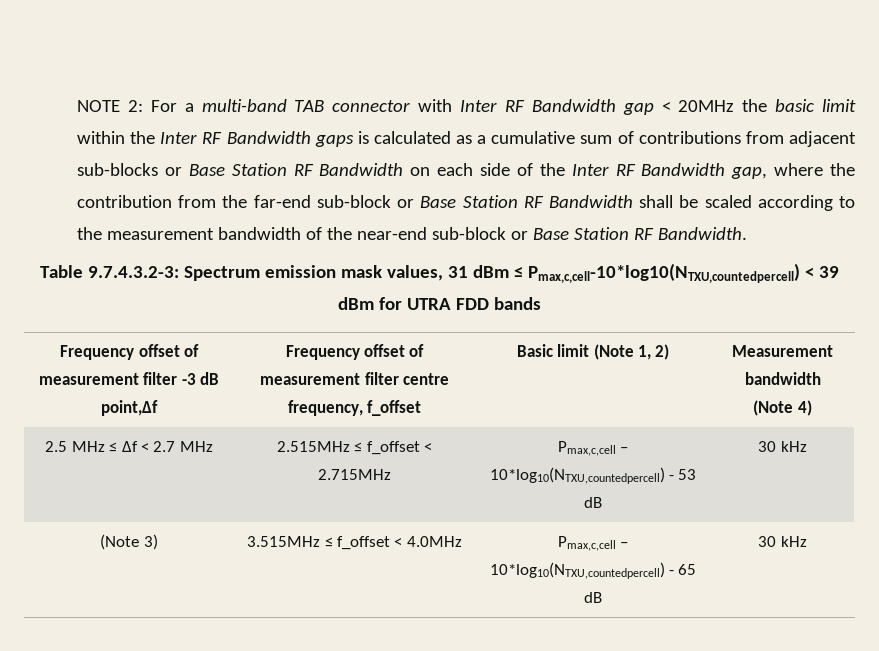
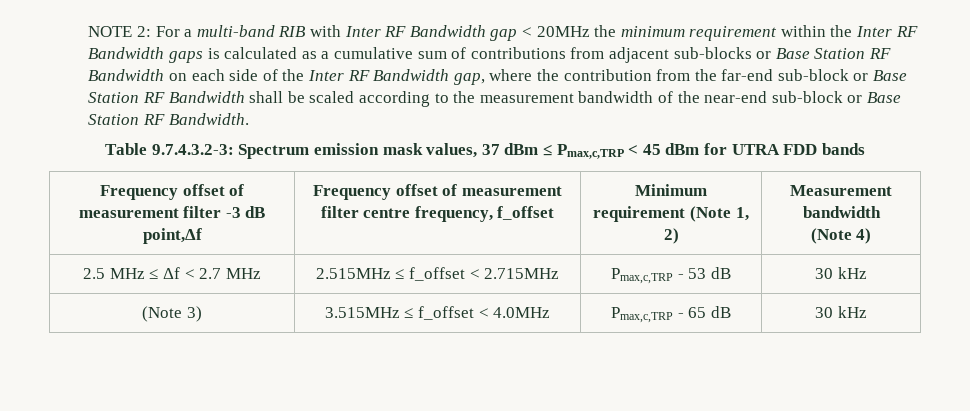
- For a multi-band TAB connector with Inter RF Bandwidth gap < 20MHz the basic limit within the Inter RF Bandwidth gaps is calculated as a cumulative sum of contributions from adjacent sub-blocks or Base Station RF Bandwidth on each side of the Inter RF Bandwidth gap, where the contribution from the far-end sub-block or Base Station RF Bandwidth shall be scaled according to the measurement bandwidth of the near-end sub-block or Base Station RF Bandwidth.
+ For a multi-band RIB with Inter RF Bandwidth gap < 20MHz the minimum requirement within the Inter RF Bandwidth gaps is calculated as a cumulative sum of contributions from adjacent sub-blocks or Base Station RF Bandwidth on each side of the Inter RF Bandwidth gap, where the contribution from the far-end sub-block or Base Station RF Bandwidth shall be scaled according to the measurement bandwidth of the near-end sub-block or Base Station RF Bandwidth.
- Table 9.7.4.3.2-3: Spectrum emission mask values, 31 dBm ≤ Pmax,c,cell-10*log10(NTXU,countedpercell) < 39 dBm for UTRA FDD bands
+ Table 9.7.4.3.2-3: Spectrum emission mask values, 37 dBm ≤ Pmax,c,TRP < 45 dBm for UTRA FDD bands
- Frequency offset of measurement filter -3 dB point,Δf | Frequency offset of measurement filter centre frequency, f_offset | Basic limit (Note 1, 2) | Measurement bandwidth
+ Frequency offset of measurement filter -3 dB point,Δf | Frequency offset of measurement filter centre frequency, f_offset | Minimum requirement (Note 1, 2) | Measurement bandwidth
- 2.5 MHz ≤ Δf < 2.7 MHz | 2.515MHz ≤ f_offset < 2.715MHz | Pmax,c,cell – 10*log10(NTXU,countedpercell) - 53 dB | 30 kHz
+ 2.5 MHz ≤ Δf < 2.7 MHz | 2.515MHz ≤ f_offset < 2.715MHz | Pmax,c,TRP - 53 dB | 30 kHz
- (Note 3) | 3.515MHz ≤ f_offset < 4.0MHz | Pmax,c,cell – 10*log10(NTXU,countedpercell) - 65 dB | 30 kHz
+ (Note 3) | 3.515MHz ≤ f_offset < 4.0MHz | Pmax,c,TRP - 65 dB | 30 kHz

